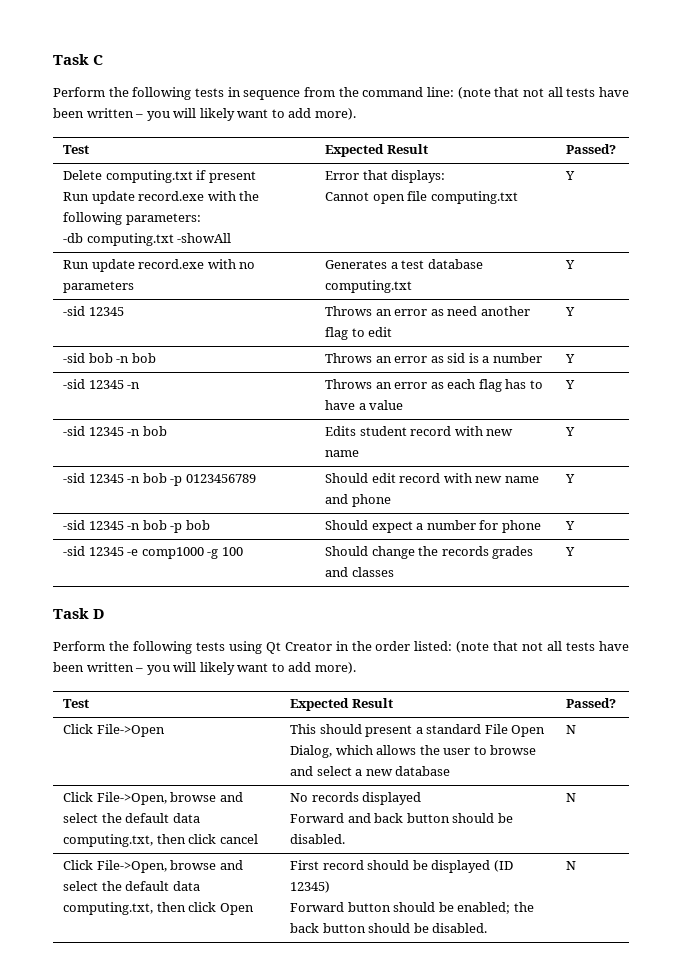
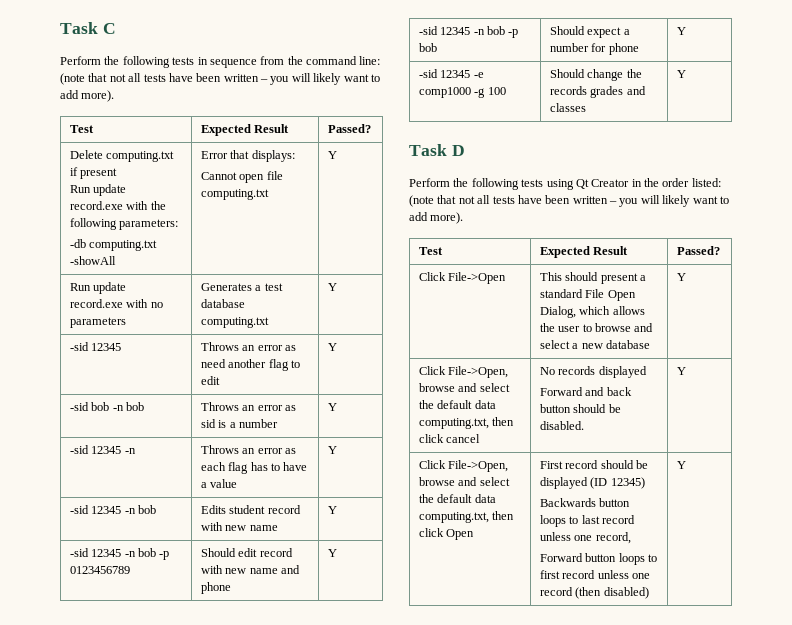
- Click File->Open | This should present a standard File Open Dialog, which allows the user to browse and select a new database | N
+ Click File->Open | This should present a standard File Open Dialog, which allows the user to browse and select a new database | Y
  Click File->Open, browse and select the default data computing.txt, then click cancel | No records displayed
- Forward and back button should be disabled. | N
+ Forward and back button should be disabled. | Y
  Click File->Open, browse and select the default data computing.txt, then click Open | First record should be displayed (ID 12345)
- Forward button should be enabled; the back button should be disabled. | N
+ Backwards button loops to last record unless one record,
+ Forward button loops to first record unless one record (then disabled) | Y

